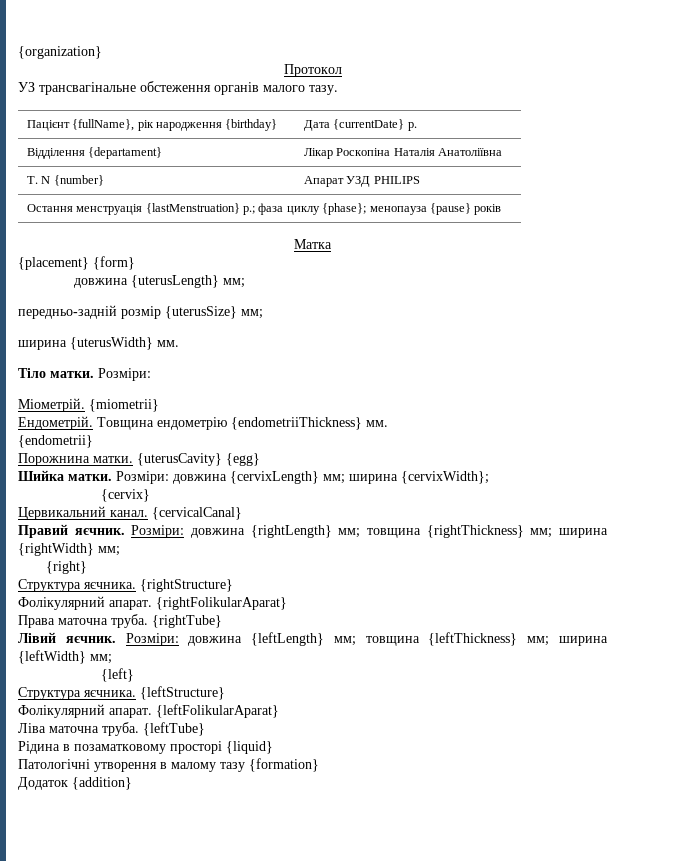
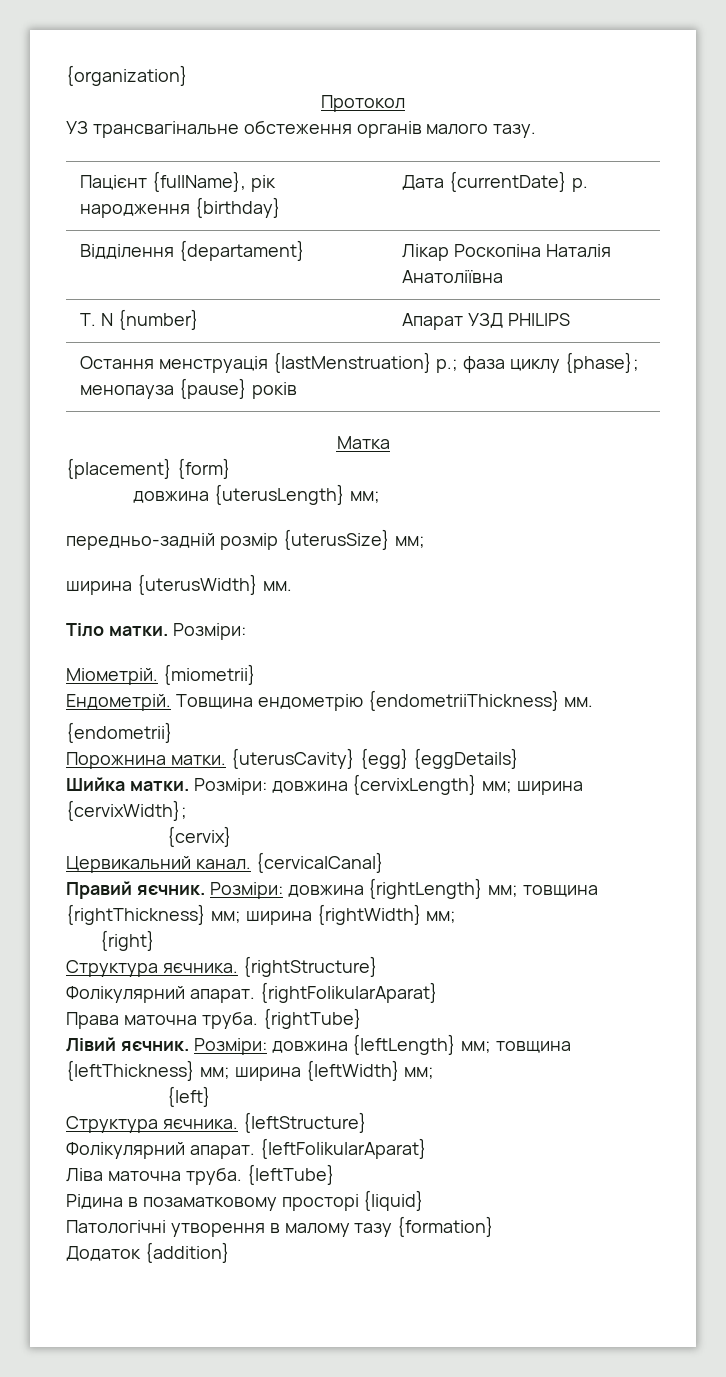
- {uterusCavity} {egg}
+ {uterusCavity} {egg} {eggDetails}

